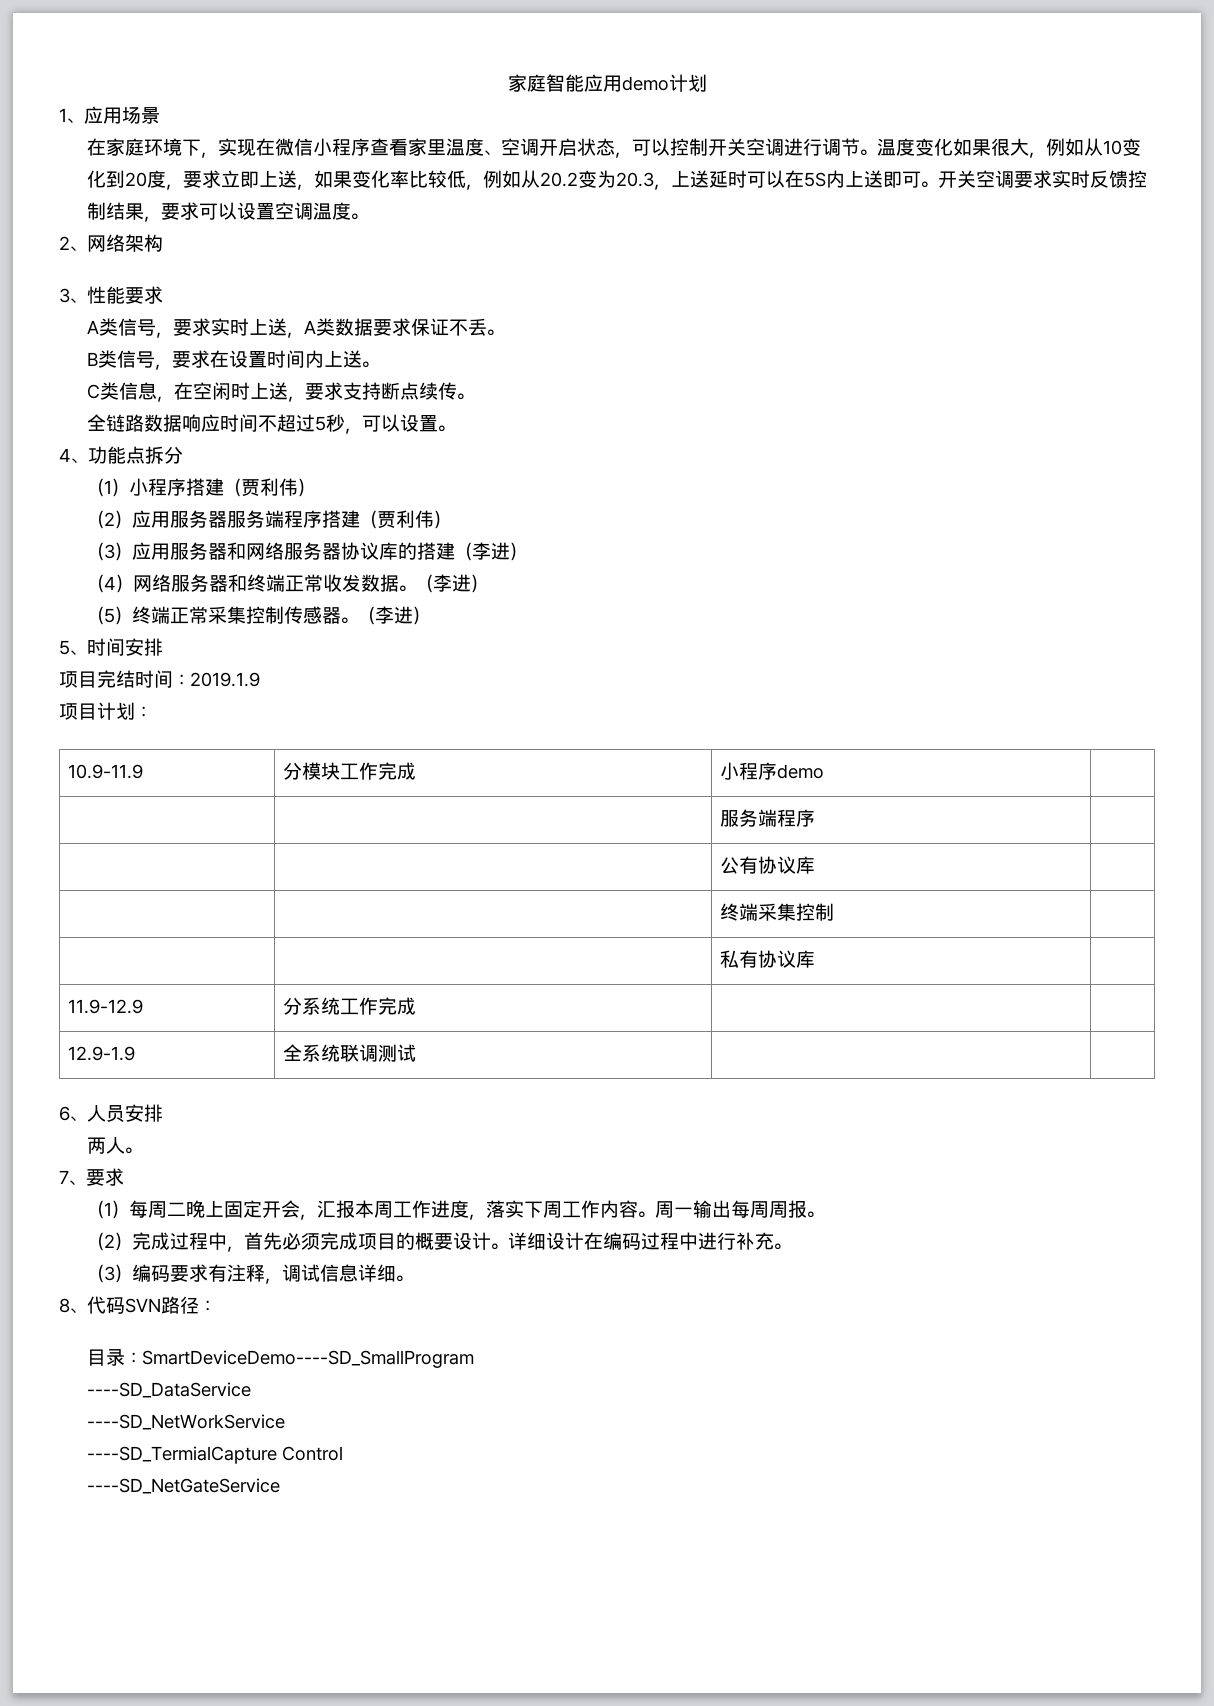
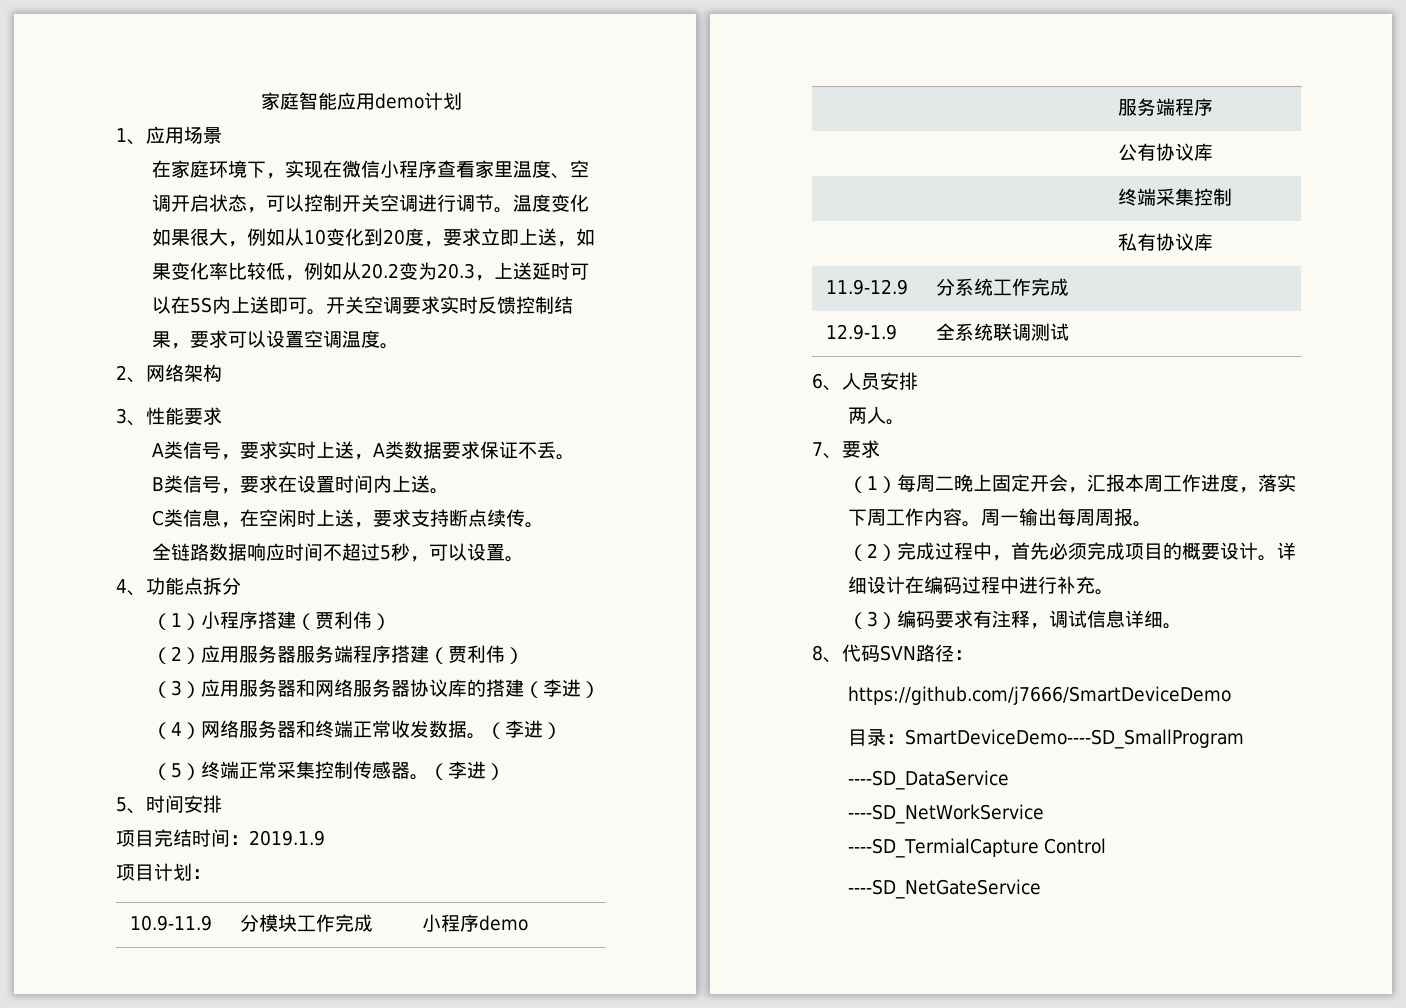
+ https://github.com/j7666/SmartDeviceDemo

